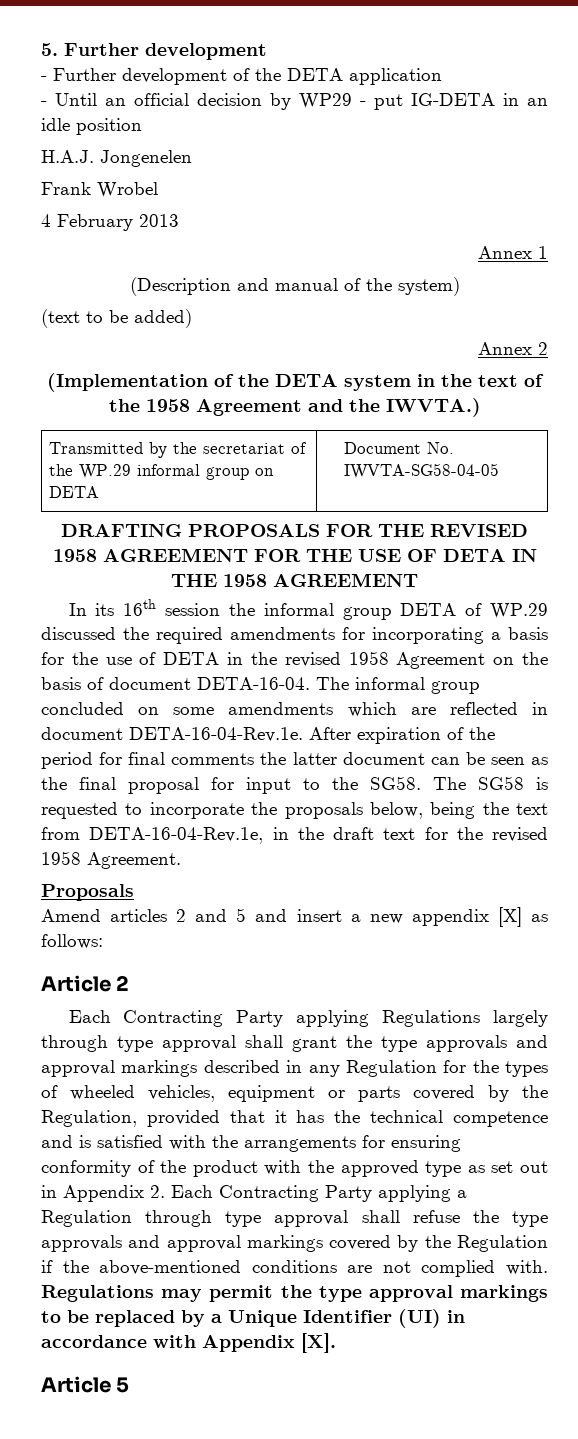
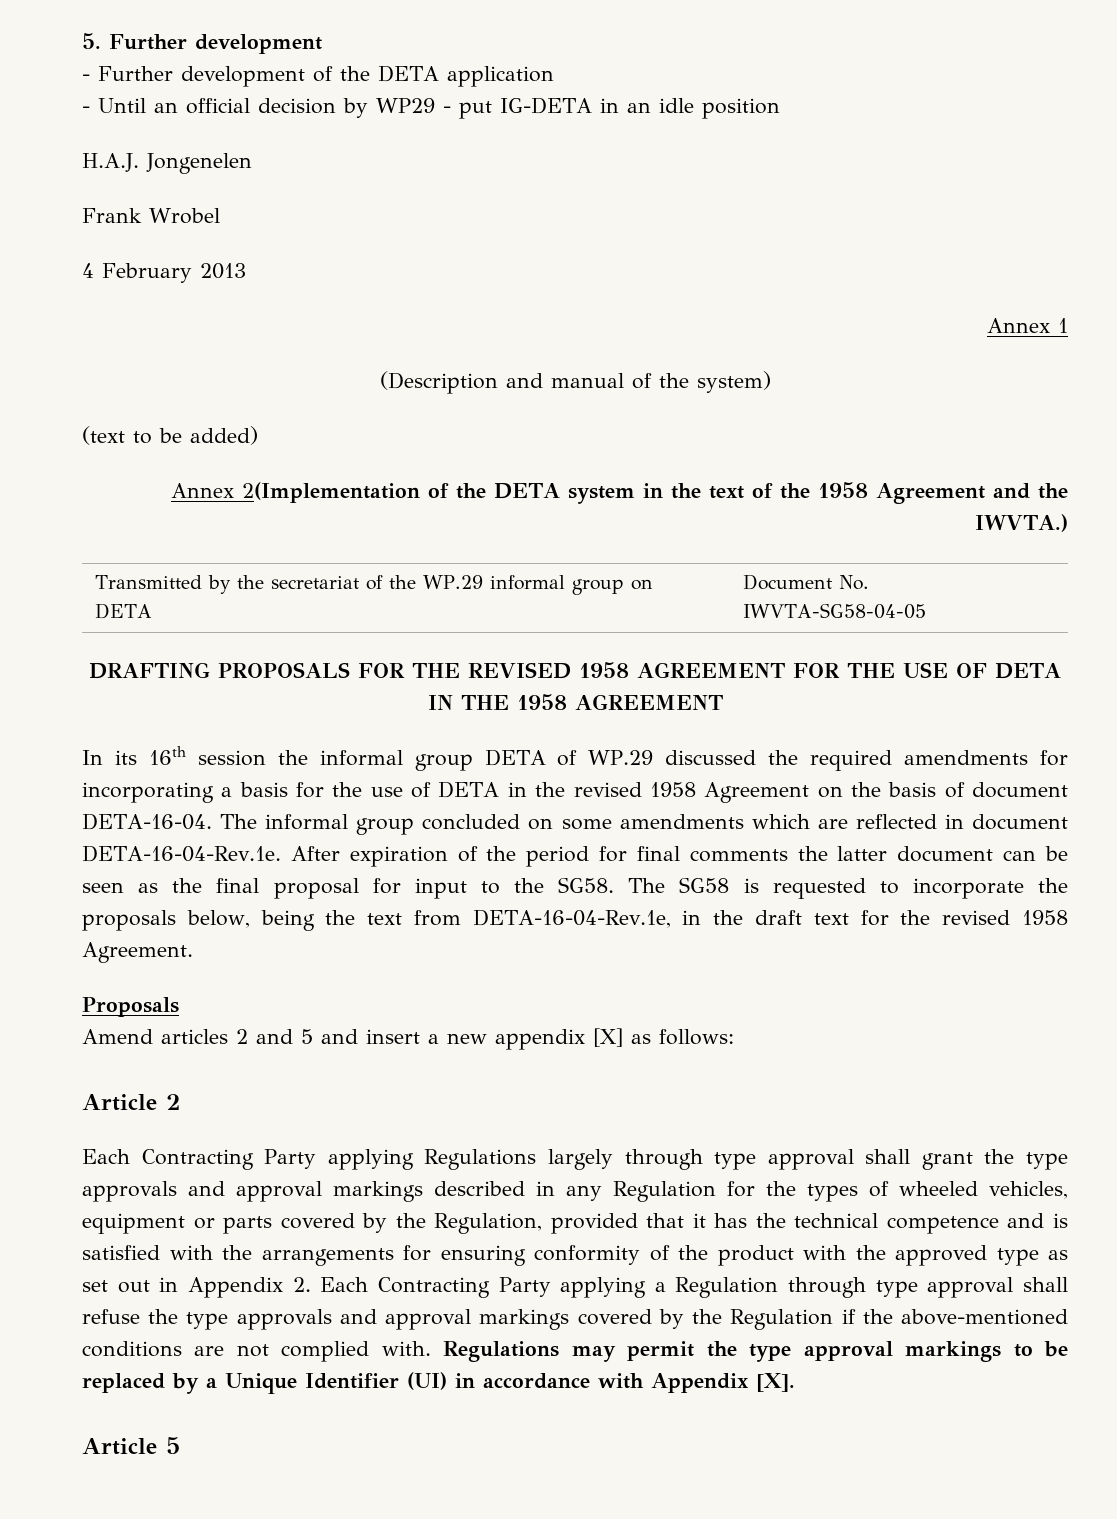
- Annex 2
- (Implementation of the DETA system in the text of the 1958 Agreement and the IWVTA.)
+ Annex 2(Implementation of the DETA system in the text of the 1958 Agreement and the IWVTA.)

